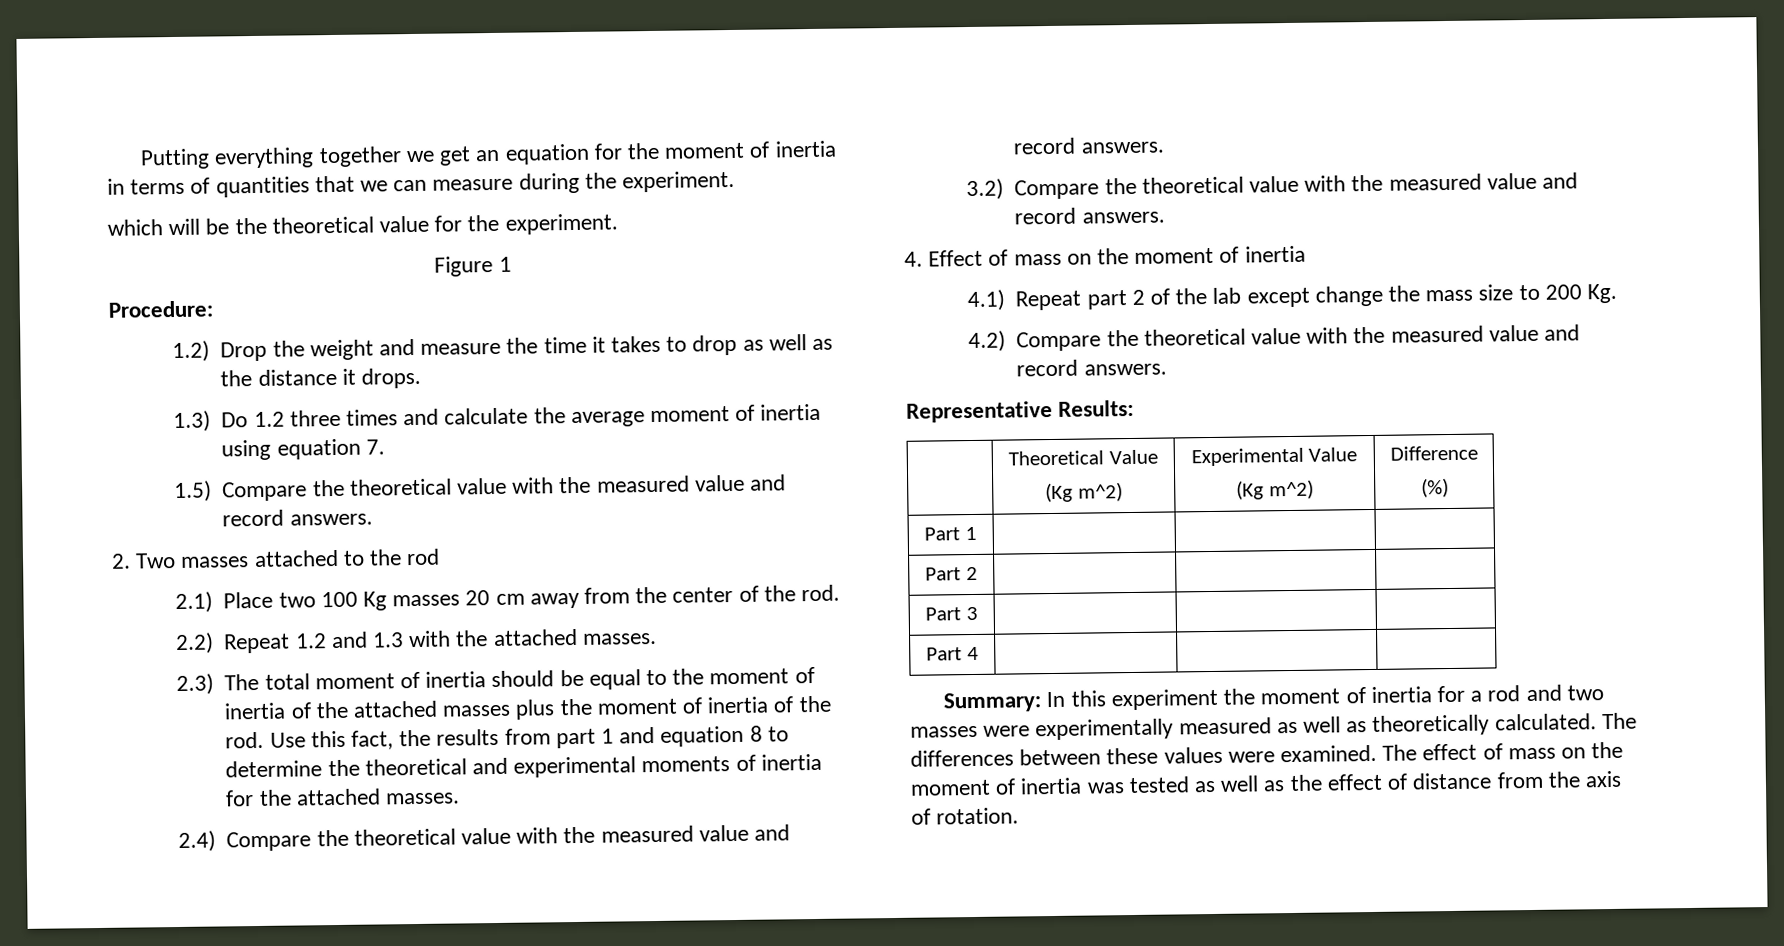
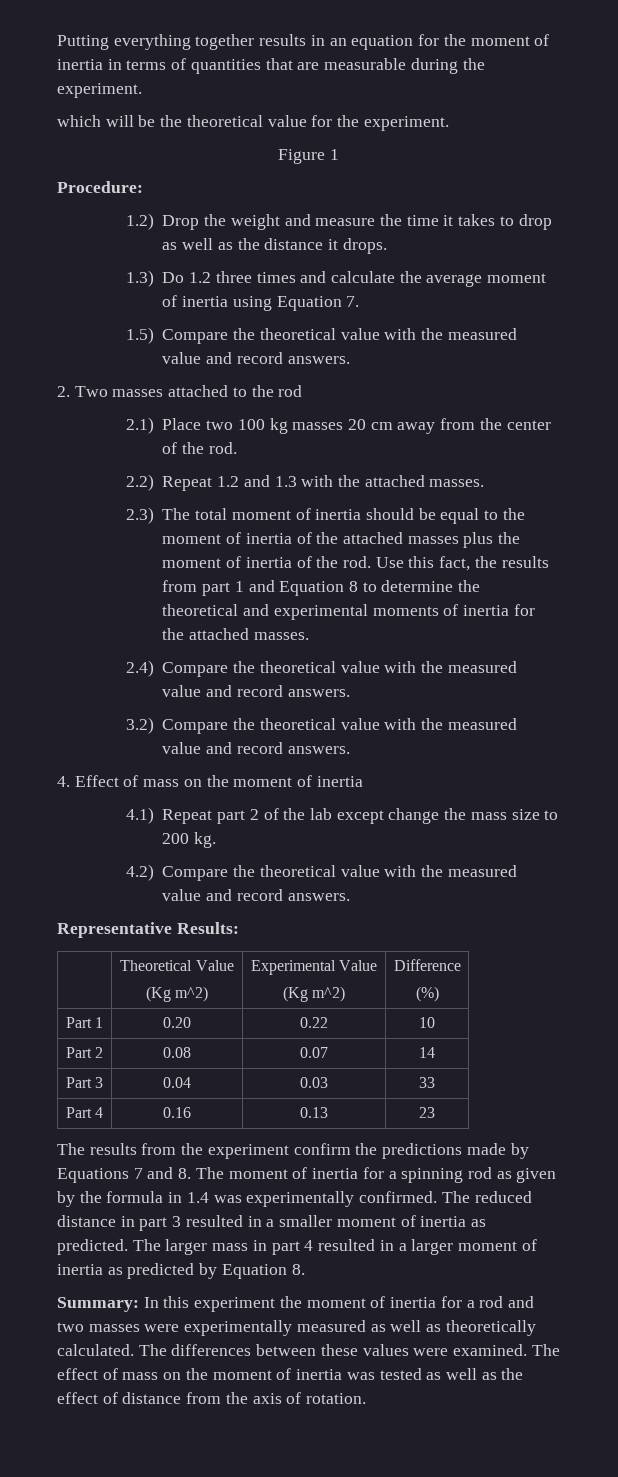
- Putting everything together we get an equation for the moment of inertia in terms of quantities that we can measure during the experiment.
+ Putting everything together results in an equation for the moment of inertia in terms of quantities that are measurable during the experiment.
- 1.3) Do 1.2 three times and calculate the average moment of inertia using equation 7.
+ 1.3) Do 1.2 three times and calculate the average moment of inertia using Equation 7.
- 2.1) Place two 100 Kg masses 20 cm away from the center of the rod.
+ 2.1) Place two 100 kg masses 20 cm away from the center of the rod.
- Use this fact, the results from part 1 and equation 8 to determine the theoretical and experimental moments of inertia for the attached masses.
+ Use this fact, the results from part 1 and Equation 8 to determine the theoretical and experimental moments of inertia for the attached masses.
- 4.1) Repeat part 2 of the lab except change the mass size to 200 Kg.
+ 4.1) Repeat part 2 of the lab except change the mass size to 200 kg.
- Part 1 | | |
+ Part 1 | 0.20 | 0.22 | 10
- Part 2 | | |
+ Part 2 | 0.08 | 0.07 | 14
- Part 3 | | |
+ Part 3 | 0.04 | 0.03 | 33
- Part 4 | | |
+ Part 4 | 0.16 | 0.13 | 23
+ The results from the experiment confirm the predictions made by Equations 7 and 8. The moment of inertia for a spinning rod as given by the formula in 1.4 was experimentally confirmed. The reduced distance in part 3 resulted in a smaller moment of inertia as predicted. The larger mass in part 4 resulted in a larger moment of inertia as predicted by Equation 8.

